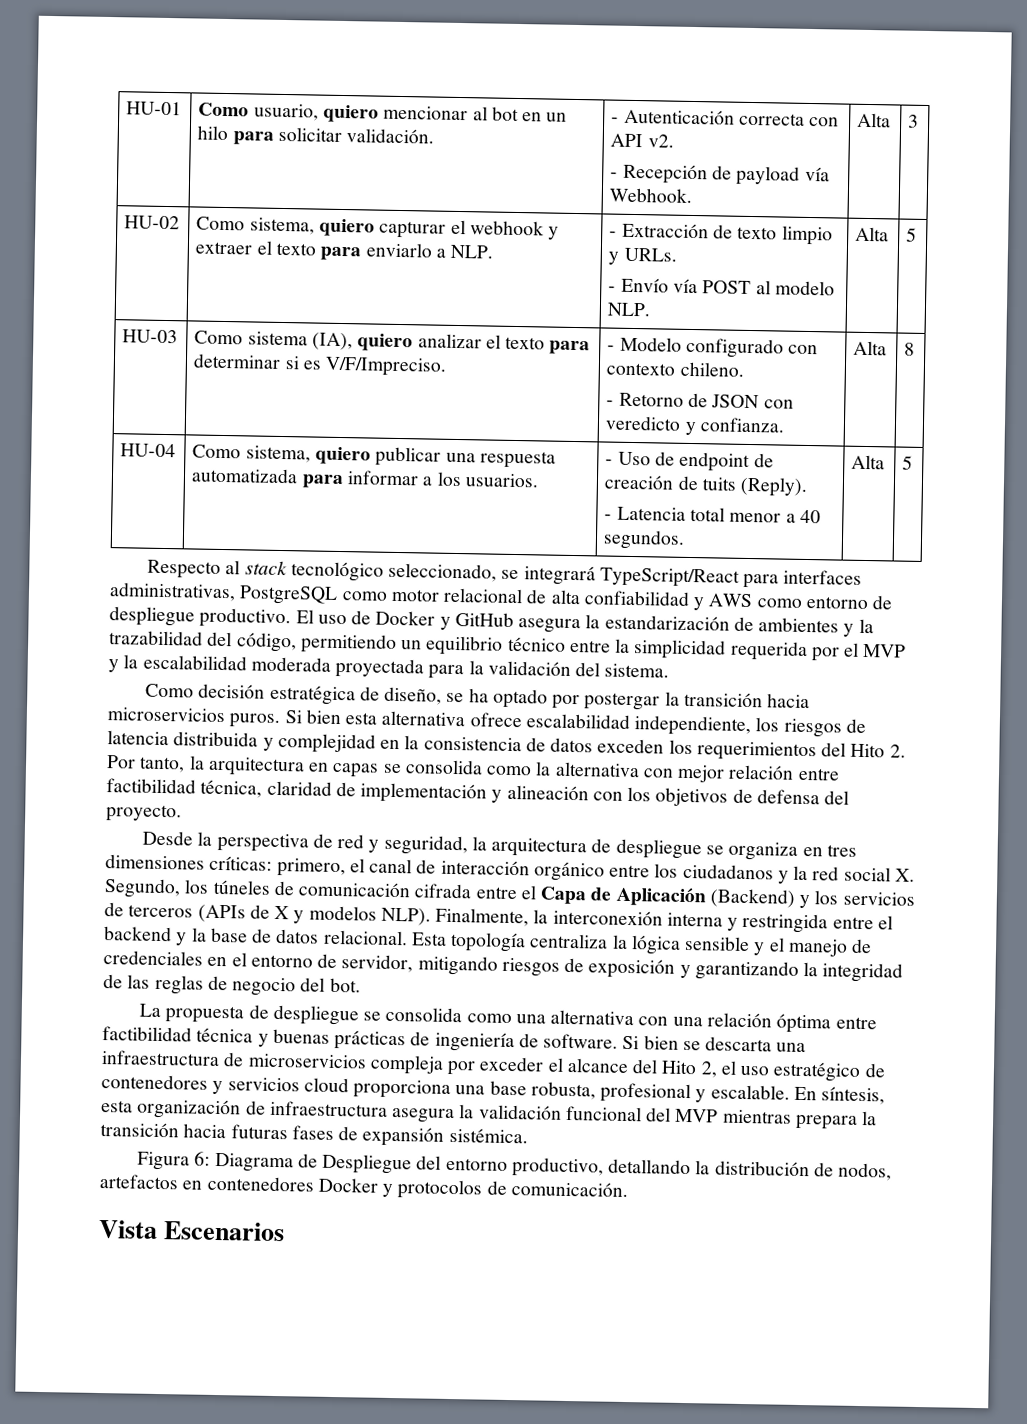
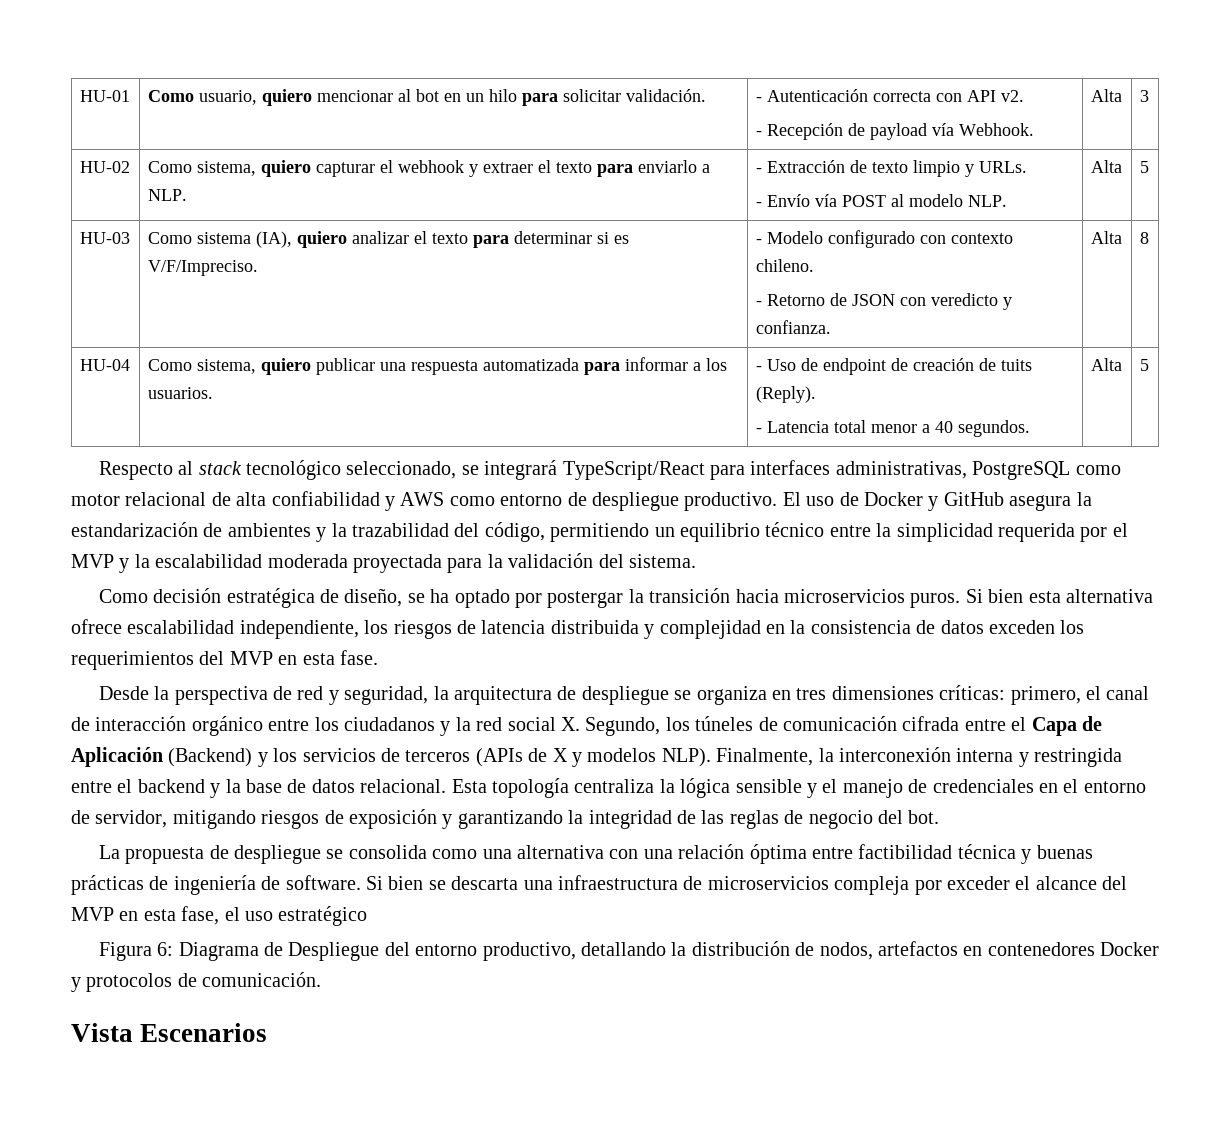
- Si bien esta alternativa ofrece escalabilidad independiente, los riesgos de latencia distribuida y complejidad en la consistencia de datos exceden los requerimientos del Hito 2. Por tanto, la arquitectura en capas se consolida como la alternativa con mejor relación entre factibilidad técnica, claridad de implementación y alineación con los objetivos de defensa del proyecto.
+ Si bien esta alternativa ofrece escalabilidad independiente, los riesgos de latencia distribuida y complejidad en la consistencia de datos exceden los requerimientos del MVP en esta fase.
- Si bien se descarta una infraestructura de microservicios compleja por exceder el alcance del Hito 2, el uso estratégico de contenedores y servicios cloud proporciona una base robusta, profesional y escalable. En síntesis, esta organización de infraestructura asegura la validación funcional del MVP mientras prepara la transición hacia futuras fases de expansión sistémica.
+ Si bien se descarta una infraestructura de microservicios compleja por exceder el alcance del MVP en esta fase, el uso estratégico

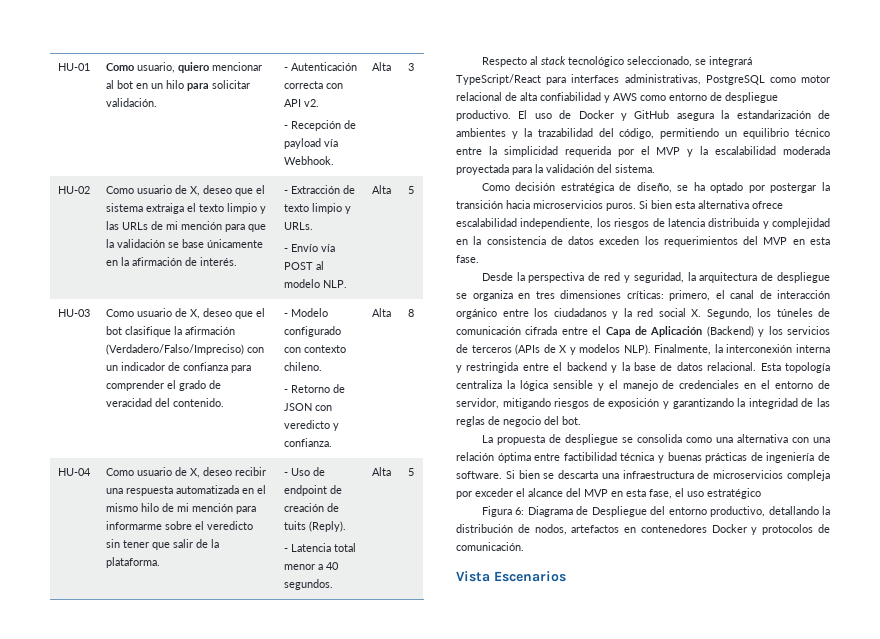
- Como sistema, quiero capturar el webhook y extraer el texto para enviarlo a NLP.
+ Como usuario de X, deseo que el sistema extraiga el texto limpio y las URLs de mi mención para que la validación se base únicamente en la afirmación de interés.
- Como sistema (IA), quiero analizar el texto para determinar si es V/F/Impreciso.
+ Como usuario de X, deseo que el bot clasifique la afirmación (Verdadero/Falso/Impreciso) con un indicador de confianza para comprender el grado de veracidad del contenido.
- Como sistema, quiero publicar una respuesta automatizada para informar a los usuarios.
+ Como usuario de X, deseo recibir una respuesta automatizada en el mismo hilo de mi mención para informarme sobre el veredicto sin tener que salir de la plataforma.

